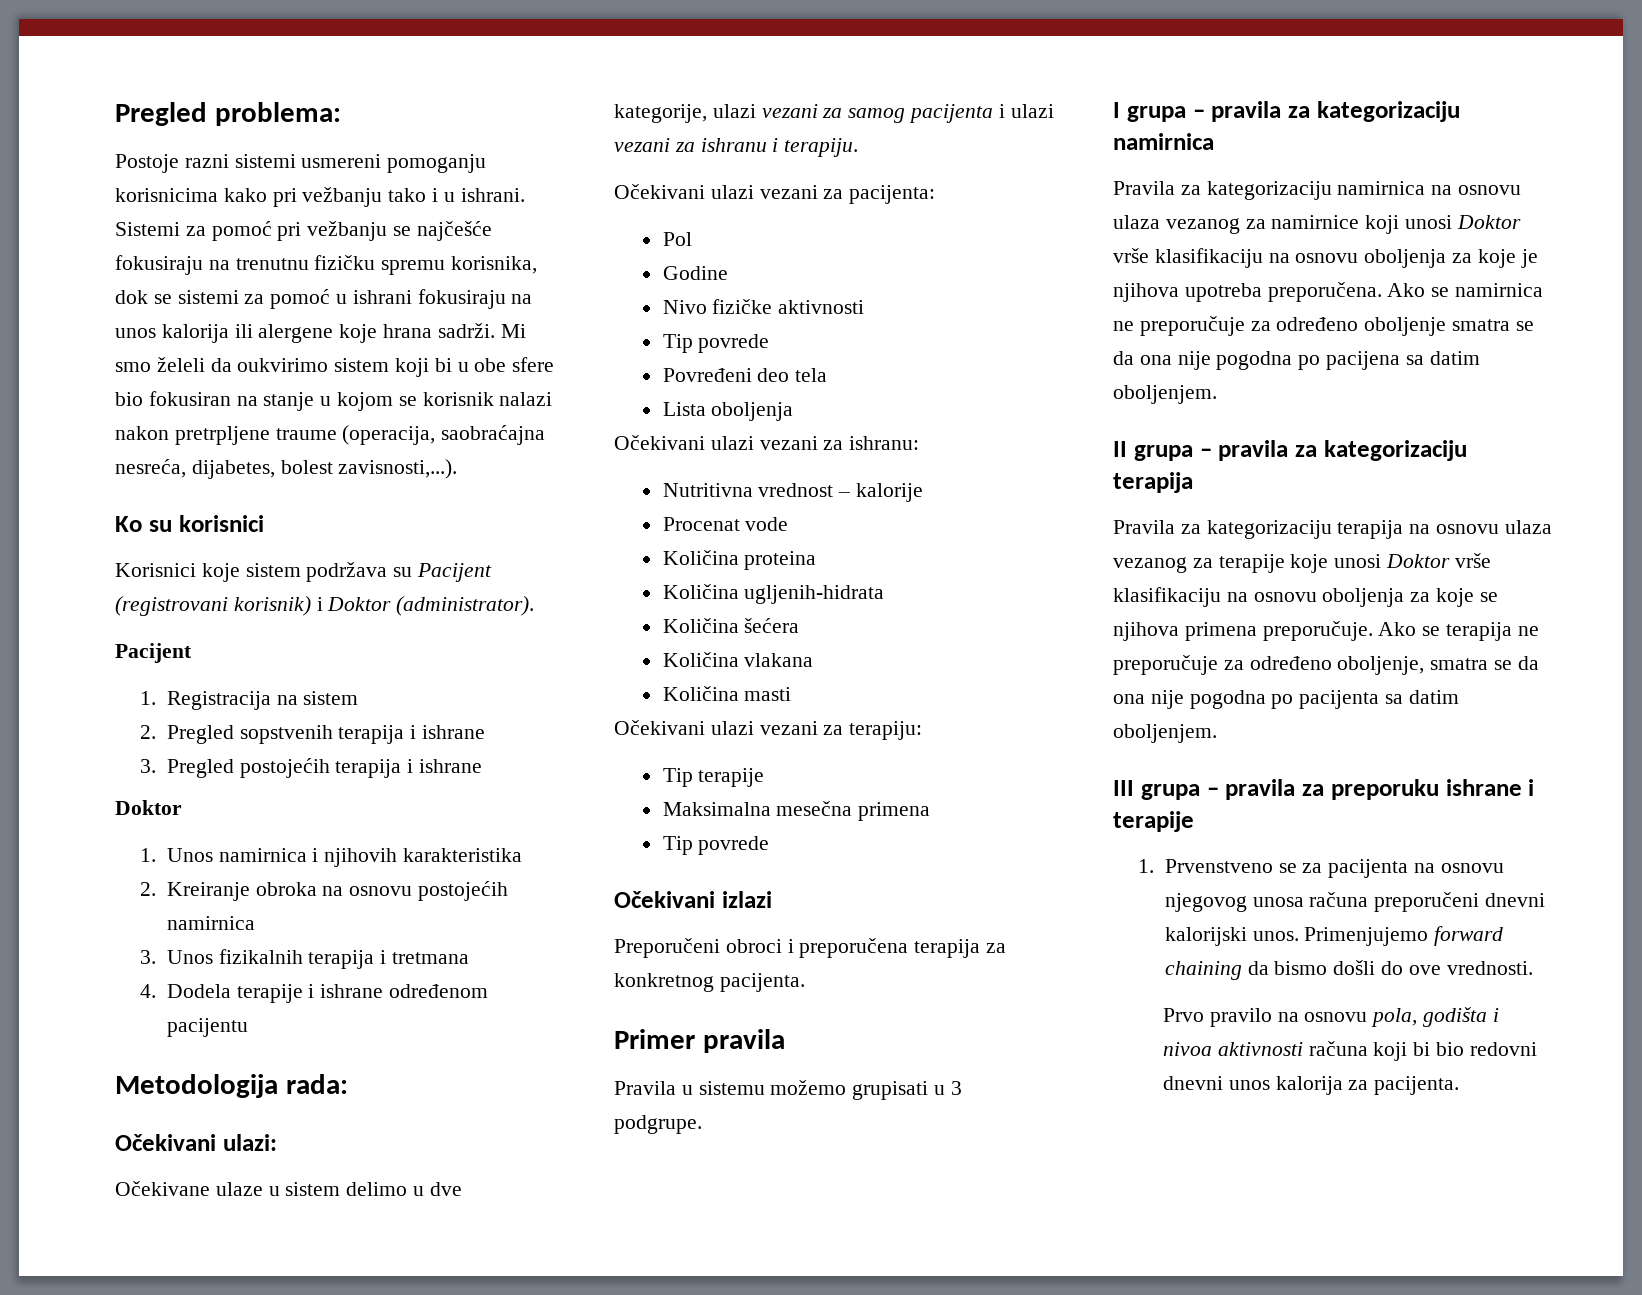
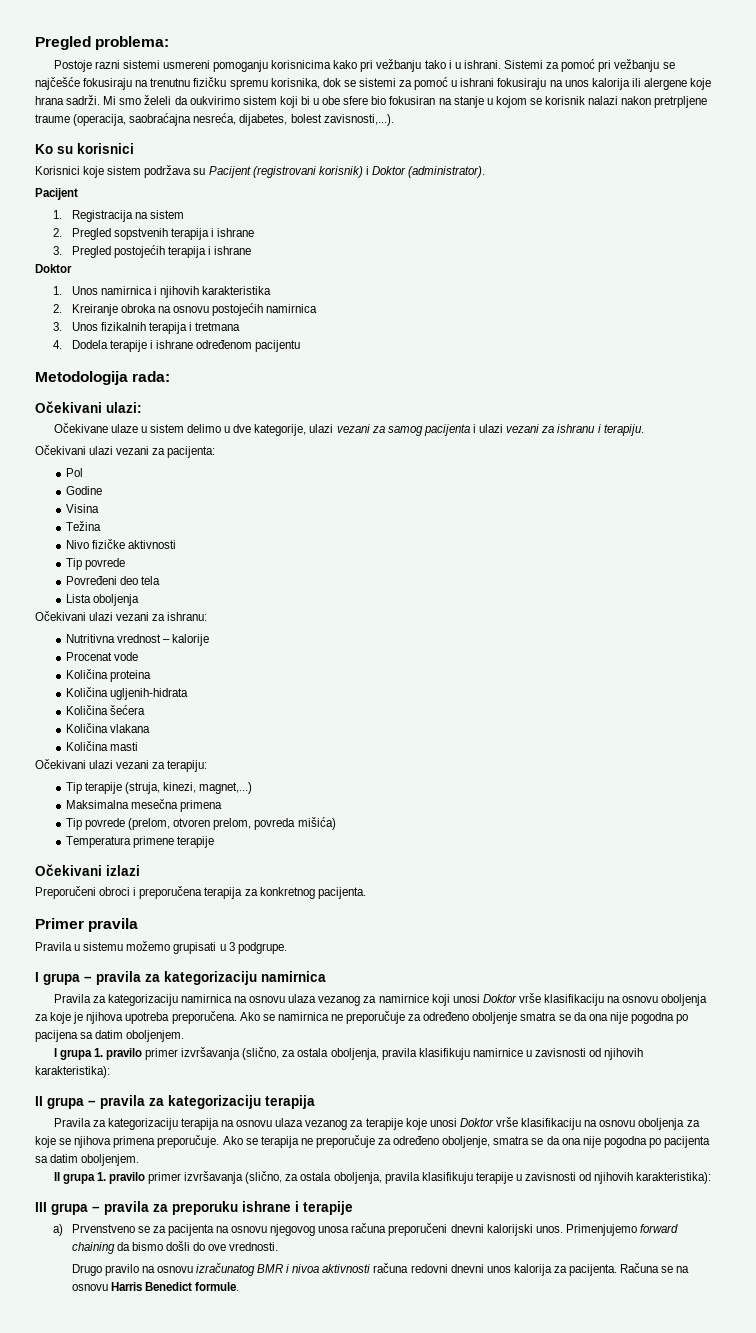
+ Visina
+ Težina
- Tip terapije
+ Tip terapije (struja, kinezi, magnet,...)
  Maksimalna mesečna primena
- Tip povrede
+ Tip povrede (prelom, otvoren prelom, povreda mišića)
+ Temperatura primene terapije
+ I grupa 1. pravilo primer izvršavanja (slično, za ostala oboljenja, pravila klasifikuju namirnice u zavisnosti od njihovih karakteristika):
+ II grupa 1. pravilo primer izvršavanja (slično, za ostala oboljenja, pravila klasifikuju terapije u zavisnosti od njihovih karakteristika):
- 1. Prvenstveno se za pacijenta na osnovu njegovog unosa računa preporučeni dnevni kalorijski unos.
+ a) Prvenstveno se za pacijenta na osnovu njegovog unosa računa preporučeni dnevni kalorijski unos.
- Prvo pravilo na osnovu pola, godišta i nivoa aktivnosti računa koji bi bio redovni dnevni unos kalorija za pacijenta.
+ Drugo pravilo na osnovu izračunatog BMR i nivoa aktivnosti računa redovni dnevni unos kalorija za pacijenta.
+ Računa se na osnovu Harris Benedict formule.

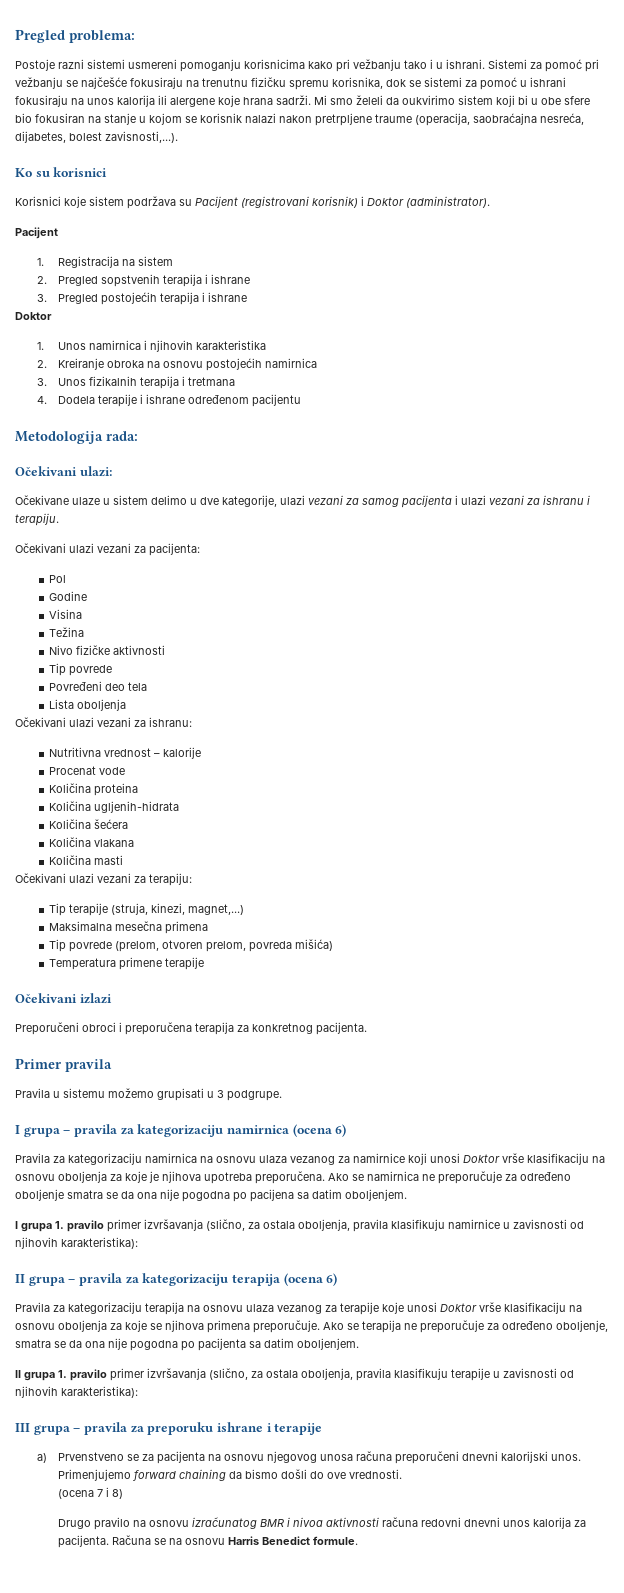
- I grupa – pravila za kategorizaciju namirnica
+ I grupa – pravila za kategorizaciju namirnica (ocena 6)
- II grupa – pravila za kategorizaciju terapija
+ II grupa – pravila za kategorizaciju terapija (ocena 6)
+ (ocena 7 i 8)

